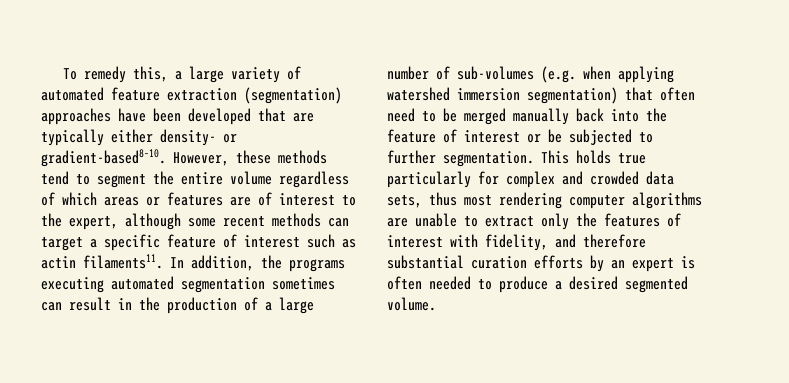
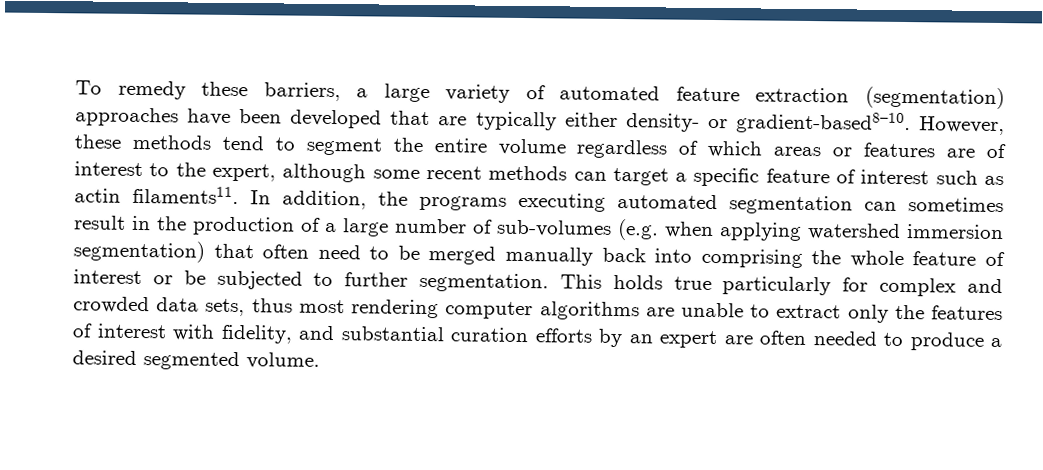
- To remedy this, a large variety of automated feature extraction (segmentation) approaches have been developed that are typically either density- or gradient-based8–10.
+ To remedy these barriers, a large variety of automated feature extraction (segmentation) approaches have been developed that are typically either density- or gradient-based8–10.
- In addition, the programs executing automated segmentation sometimes can result in the production of a large number of sub-volumes (e.g. when applying watershed immersion segmentation) that often need to be merged manually back into the feature of interest or be subjected to further segmentation.
+ In addition, the programs executing automated segmentation can sometimes result in the production of a large number of sub-volumes (e.g. when applying watershed immersion segmentation) that often need to be merged manually back into comprising the whole feature of interest or be subjected to further segmentation.
- This holds true particularly for complex and crowded data sets, thus most rendering computer algorithms are unable to extract only the features of interest with fidelity, and therefore substantial curation efforts by an expert is often needed to produce a desired segmented volume.
+ This holds true particularly for complex and crowded data sets, thus most rendering computer algorithms are unable to extract only the features of interest with fidelity, and substantial curation efforts by an expert are often needed to produce a desired segmented volume.

